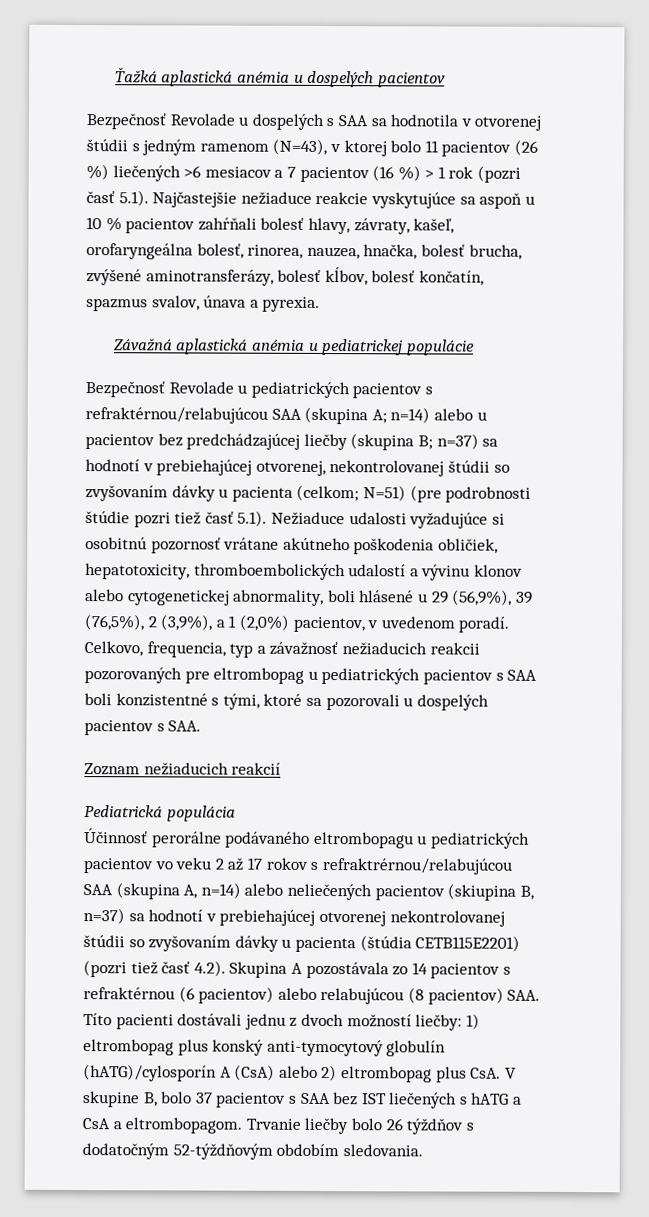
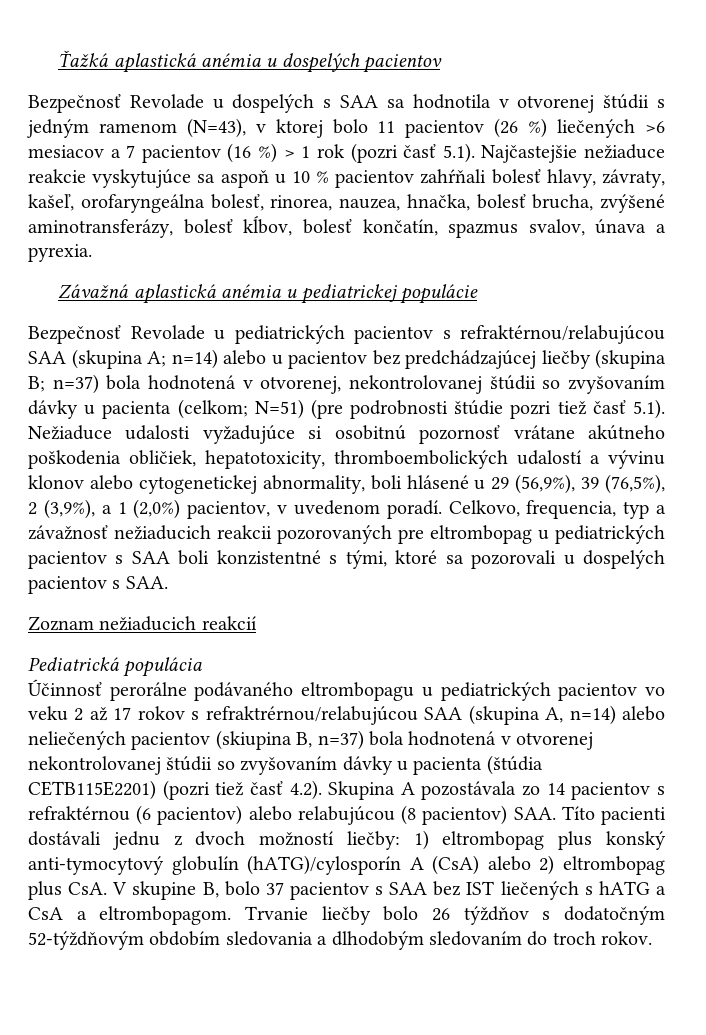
- n=37) sa hodnotí v prebiehajúcej otvorenej, nekontrolovanej štúdii so zvyšovaním dávky u pacienta (celkom;
+ n=37) bola hodnotená v otvorenej, nekontrolovanej štúdii so zvyšovaním dávky u pacienta (celkom;
- Účinnosť perorálne podávaného eltrombopagu u pediatrických pacientov vo veku 2 až 17 rokov s refraktrérnou/relabujúcou SAA (skupina A, n=14) alebo neliečených pacientov (skiupina B, n=37) sa hodnotí v prebiehajúcej otvorenej nekontrolovanej štúdii so zvyšovaním dávky u pacienta (štúdia CETB115E2201) (pozri tiež časť 4.2). Skupina A pozostávala zo 14 pacientov s refraktérnou (6 pacientov) alebo relabujúcou (8 pacientov) SAA. Títo pacienti dostávali jednu z dvoch možností liečby:
+ Účinnosť perorálne podávaného eltrombopagu u pediatrických pacientov vo veku 2 až 17 rokov s refraktrérnou/relabujúcou SAA (skupina A, n=14) alebo neliečených pacientov (skiupina B, n=37) bola hodnotená v otvorenej nekontrolovanej štúdii so zvyšovaním dávky u pacienta (štúdia CETB115E2201) (pozri tiež časť 4.2). Skupina A pozostávala zo 14 pacientov s refraktérnou (6 pacientov) alebo relabujúcou (8 pacientov) SAA. Títo pacienti dostávali jednu z dvoch možností liečby:
- Trvanie liečby bolo 26 týždňov s dodatočným 52-týždňovým obdobím sledovania.
+ Trvanie liečby bolo 26 týždňov s dodatočným 52-týždňovým obdobím sledovania a dlhodobým sledovaním do troch rokov.

